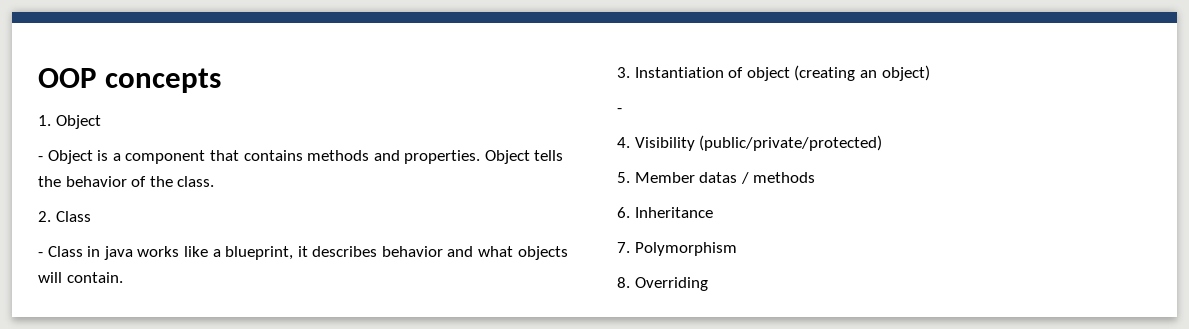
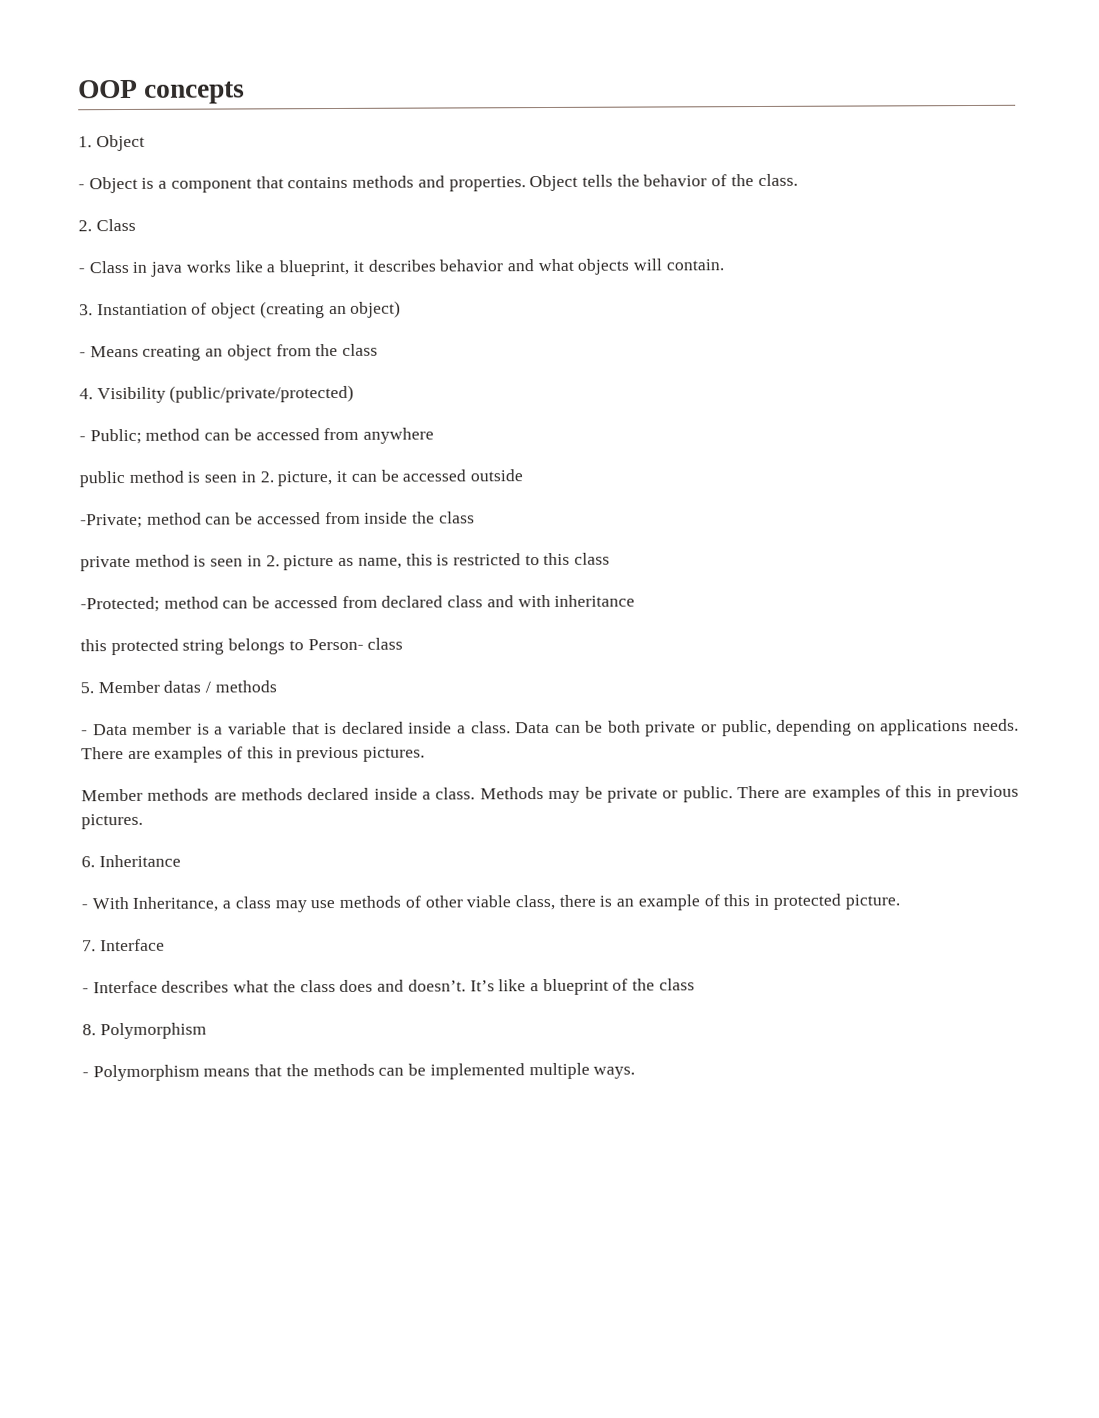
  3. Instantiation of object (creating an object)
- -
+ - Means creating an object from the class
  4. Visibility (public/private/protected)
+ - Public; method can be accessed from anywhere
+ public method is seen in 2. picture, it can be accessed outside
+ -Private; method can be accessed from inside the class
+ private method is seen in 2. picture as name, this is restricted to this class
+ -Protected; method can be accessed from declared class and with inheritance
+ this protected string belongs to Person- class
+ - Data member is a variable that is declared inside a class. Data can be both private or public, depending on applications needs. There are examples of this in previous pictures.
+ Member methods are methods declared inside a class. Methods may be private or public. There are examples of this in previous pictures.
  6. Inheritance
- 7. Polymorphism
- 8. Overriding
+ - With Inheritance, a class may use methods of other viable class, there is an example of this in protected picture.
+ 7. Interface
+ - Interface describes what the class does and doesn’t. It’s like a blueprint of the class
+ 8. Polymorphism
+ - Polymorphism means that the methods can be implemented multiple ways.

